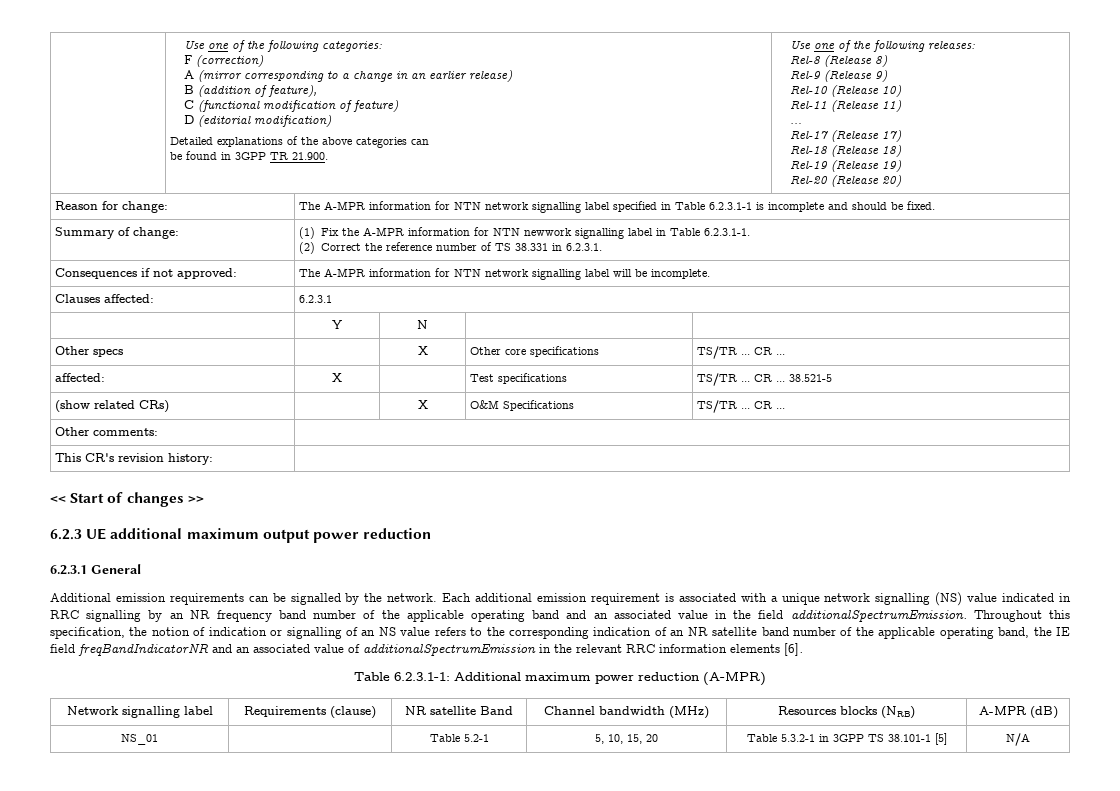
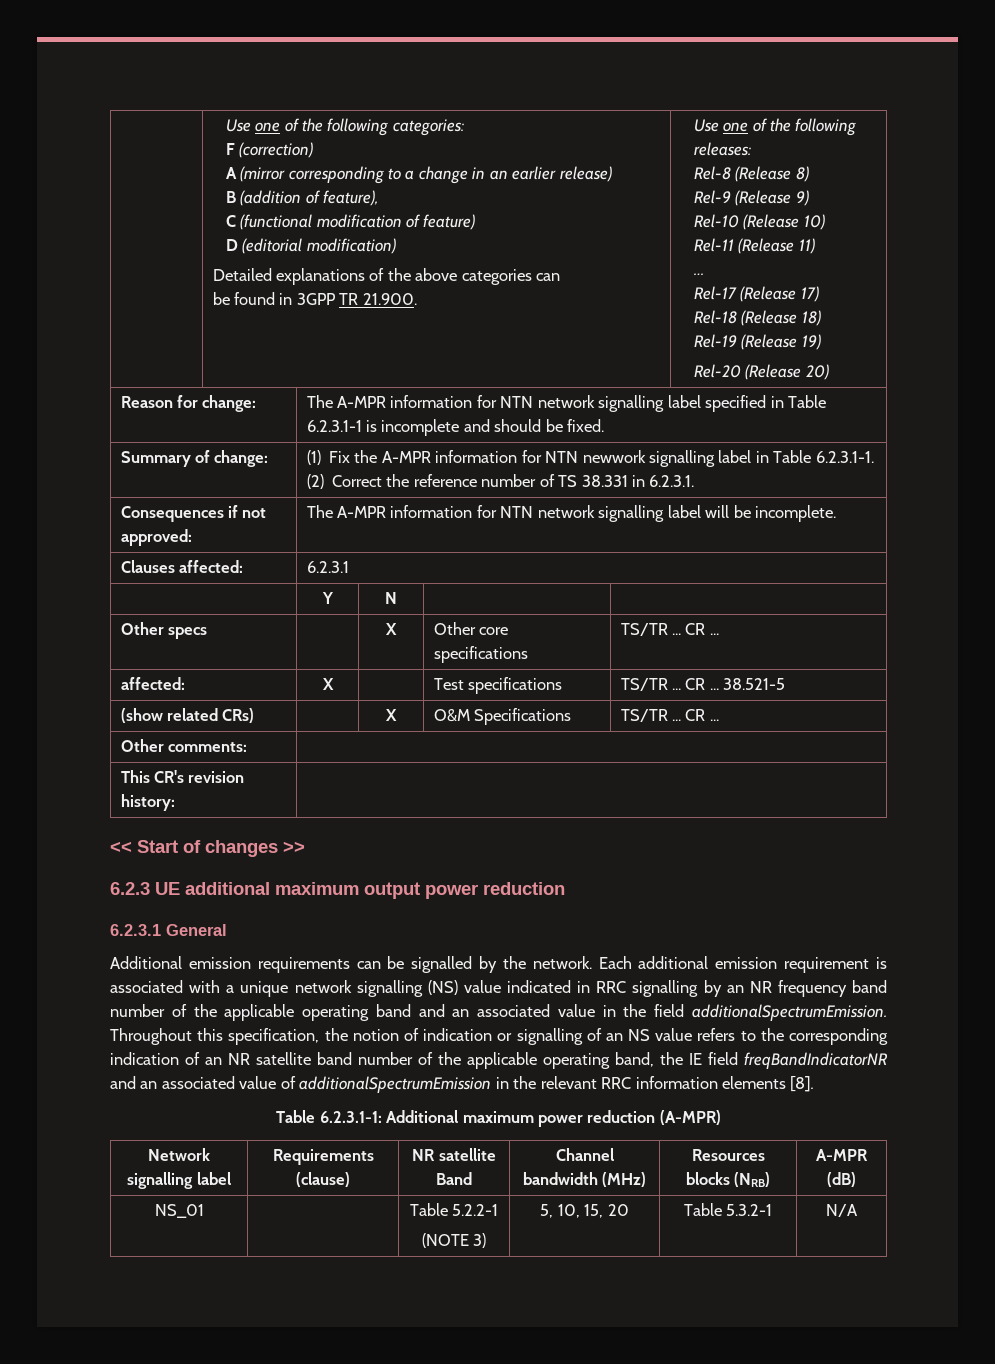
- Throughout this specification, the notion of indication or signalling of an NS value refers to the corresponding indication of an NR satellite band number of the applicable operating band, the IE field freqBandIndicatorNR and an associated value of additionalSpectrumEmission in the relevant RRC information elements [6].
+ Throughout this specification, the notion of indication or signalling of an NS value refers to the corresponding indication of an NR satellite band number of the applicable operating band, the IE field freqBandIndicatorNR and an associated value of additionalSpectrumEmission in the relevant RRC information elements [8].
- NS_01 | | Table 5.2-1 | 5, 10, 15, 20 | Table 5.3.2-1 in 3GPP TS 38.101-1 [5] | N/A
+ NS_01 | | Table 5.2.2-1
+ (NOTE 3) | 5, 10, 15, 20 | Table 5.3.2-1 | N/A

